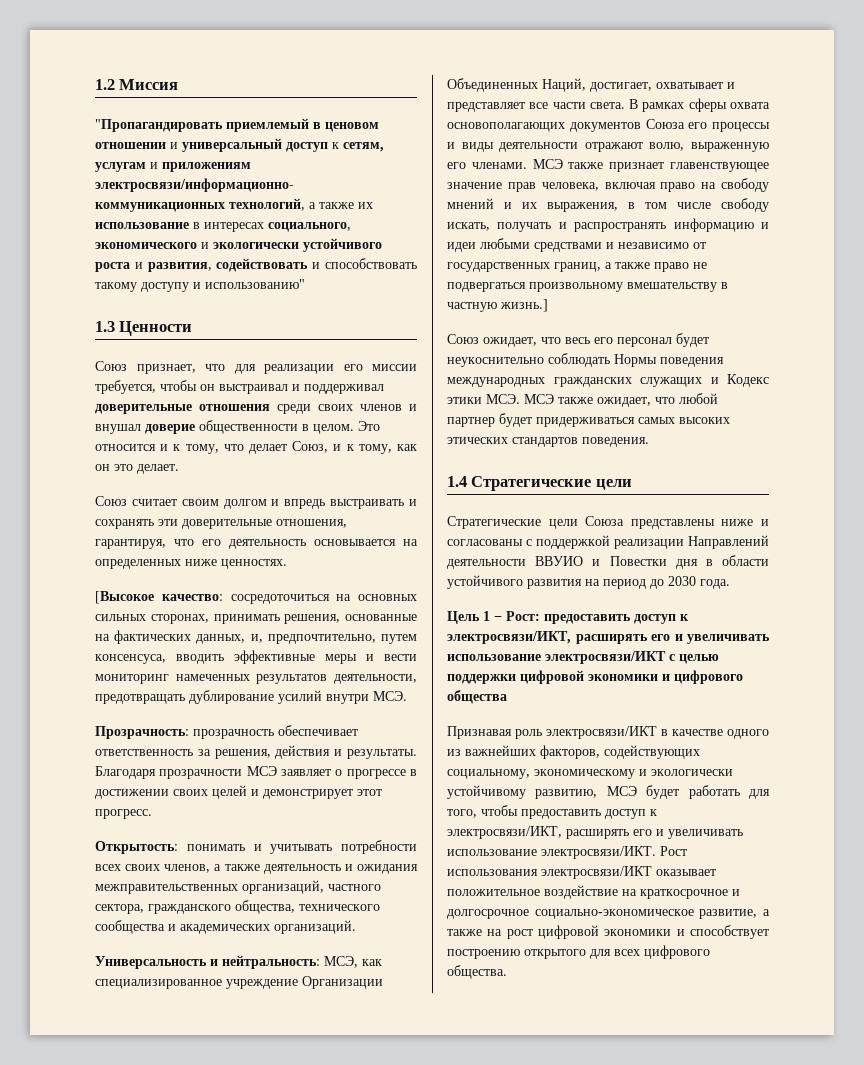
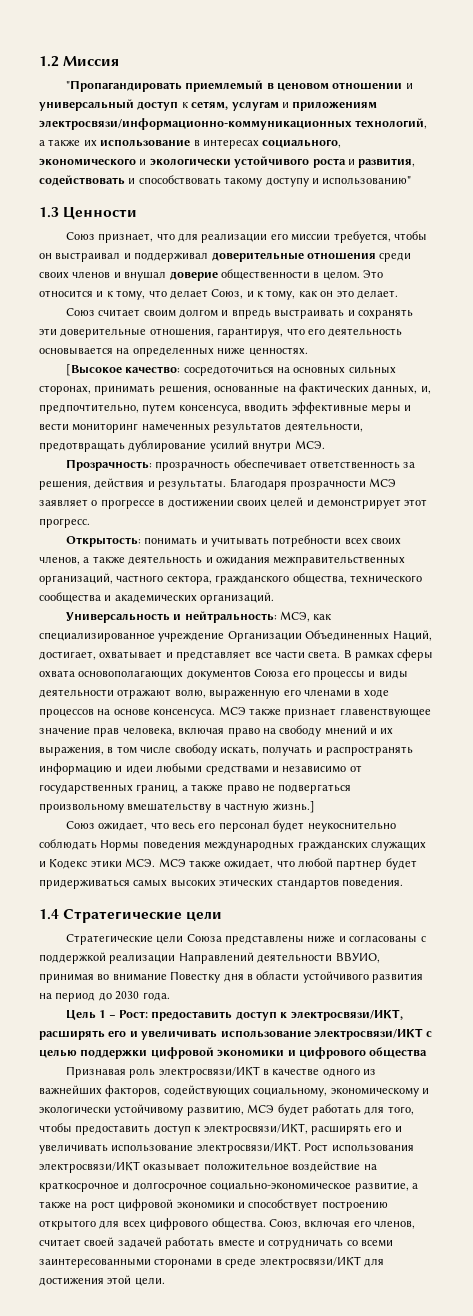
- В рамках сферы охвата основополагающих документов Союза его процессы и виды деятельности отражают волю, выраженную его членами.
+ В рамках сферы охвата основополагающих документов Союза его процессы и виды деятельности отражают волю, выраженную его членами в ходе процессов на основе консенсуса.
- Стратегические цели Союза представлены ниже и согласованы с поддержкой реализации Направлений деятельности ВВУИО и Повестки дня в области устойчивого развития на период до 2030 года.
+ Стратегические цели Союза представлены ниже и согласованы с поддержкой реализации Направлений деятельности ВВУИО, принимая во внимание Повестку дня в области устойчивого развития на период до 2030 года.
+ Союз, включая его членов, считает своей задачей работать вместе и сотрудничать со всеми заинтересованными сторонами в среде электросвязи/ИКТ для достижения этой цели.

